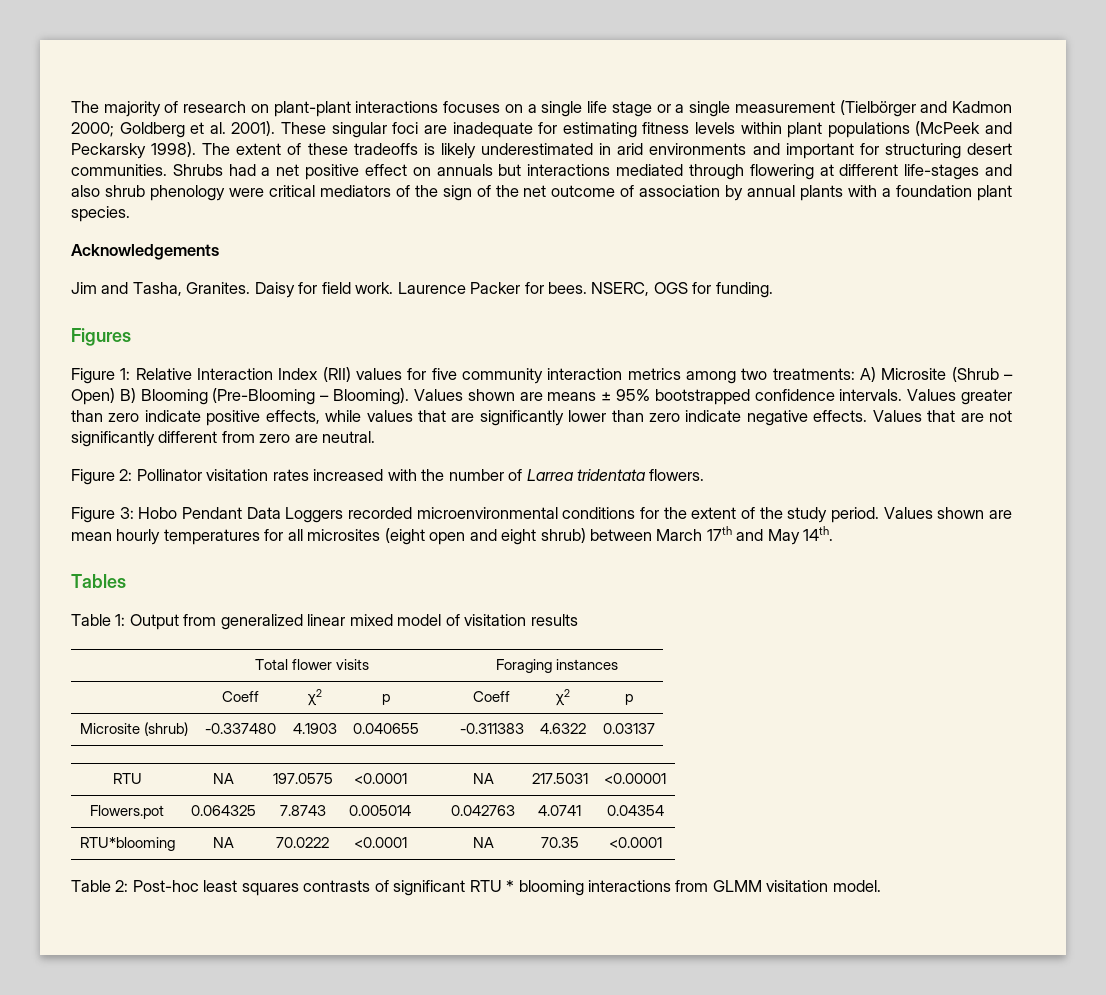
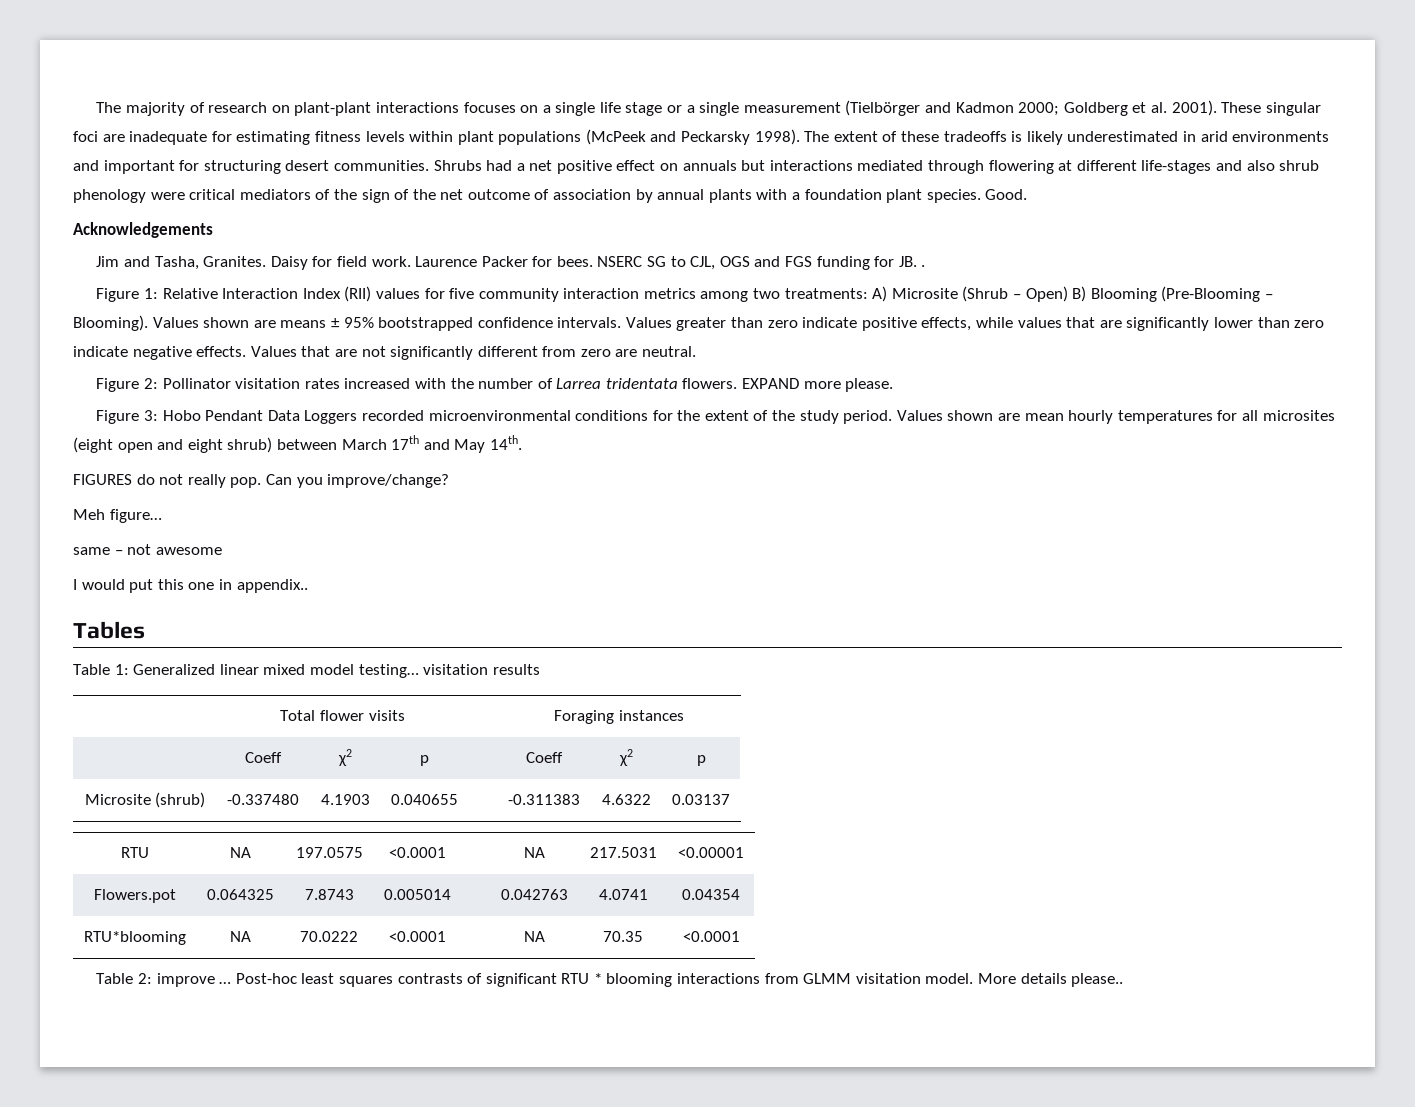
+ Good.
- NSERC, OGS for funding.
- Figures
+ NSERC SG to CJL, OGS and FGS funding for JB. .
+ EXPAND more please.
+ FIGURES do not really pop. Can you improve/change?
+ Meh figure…
+ same – not awesome
+ I would put this one in appendix..
- Table 1: Output from generalized linear mixed model of visitation results
+ Table 1: Generalized linear mixed model testing… visitation results
- Table 2: Post-hoc least squares contrasts of significant RTU * blooming interactions from GLMM visitation model.
+ Table 2: improve … Post-hoc least squares contrasts of significant RTU * blooming interactions from GLMM visitation model.
+ More details please..

